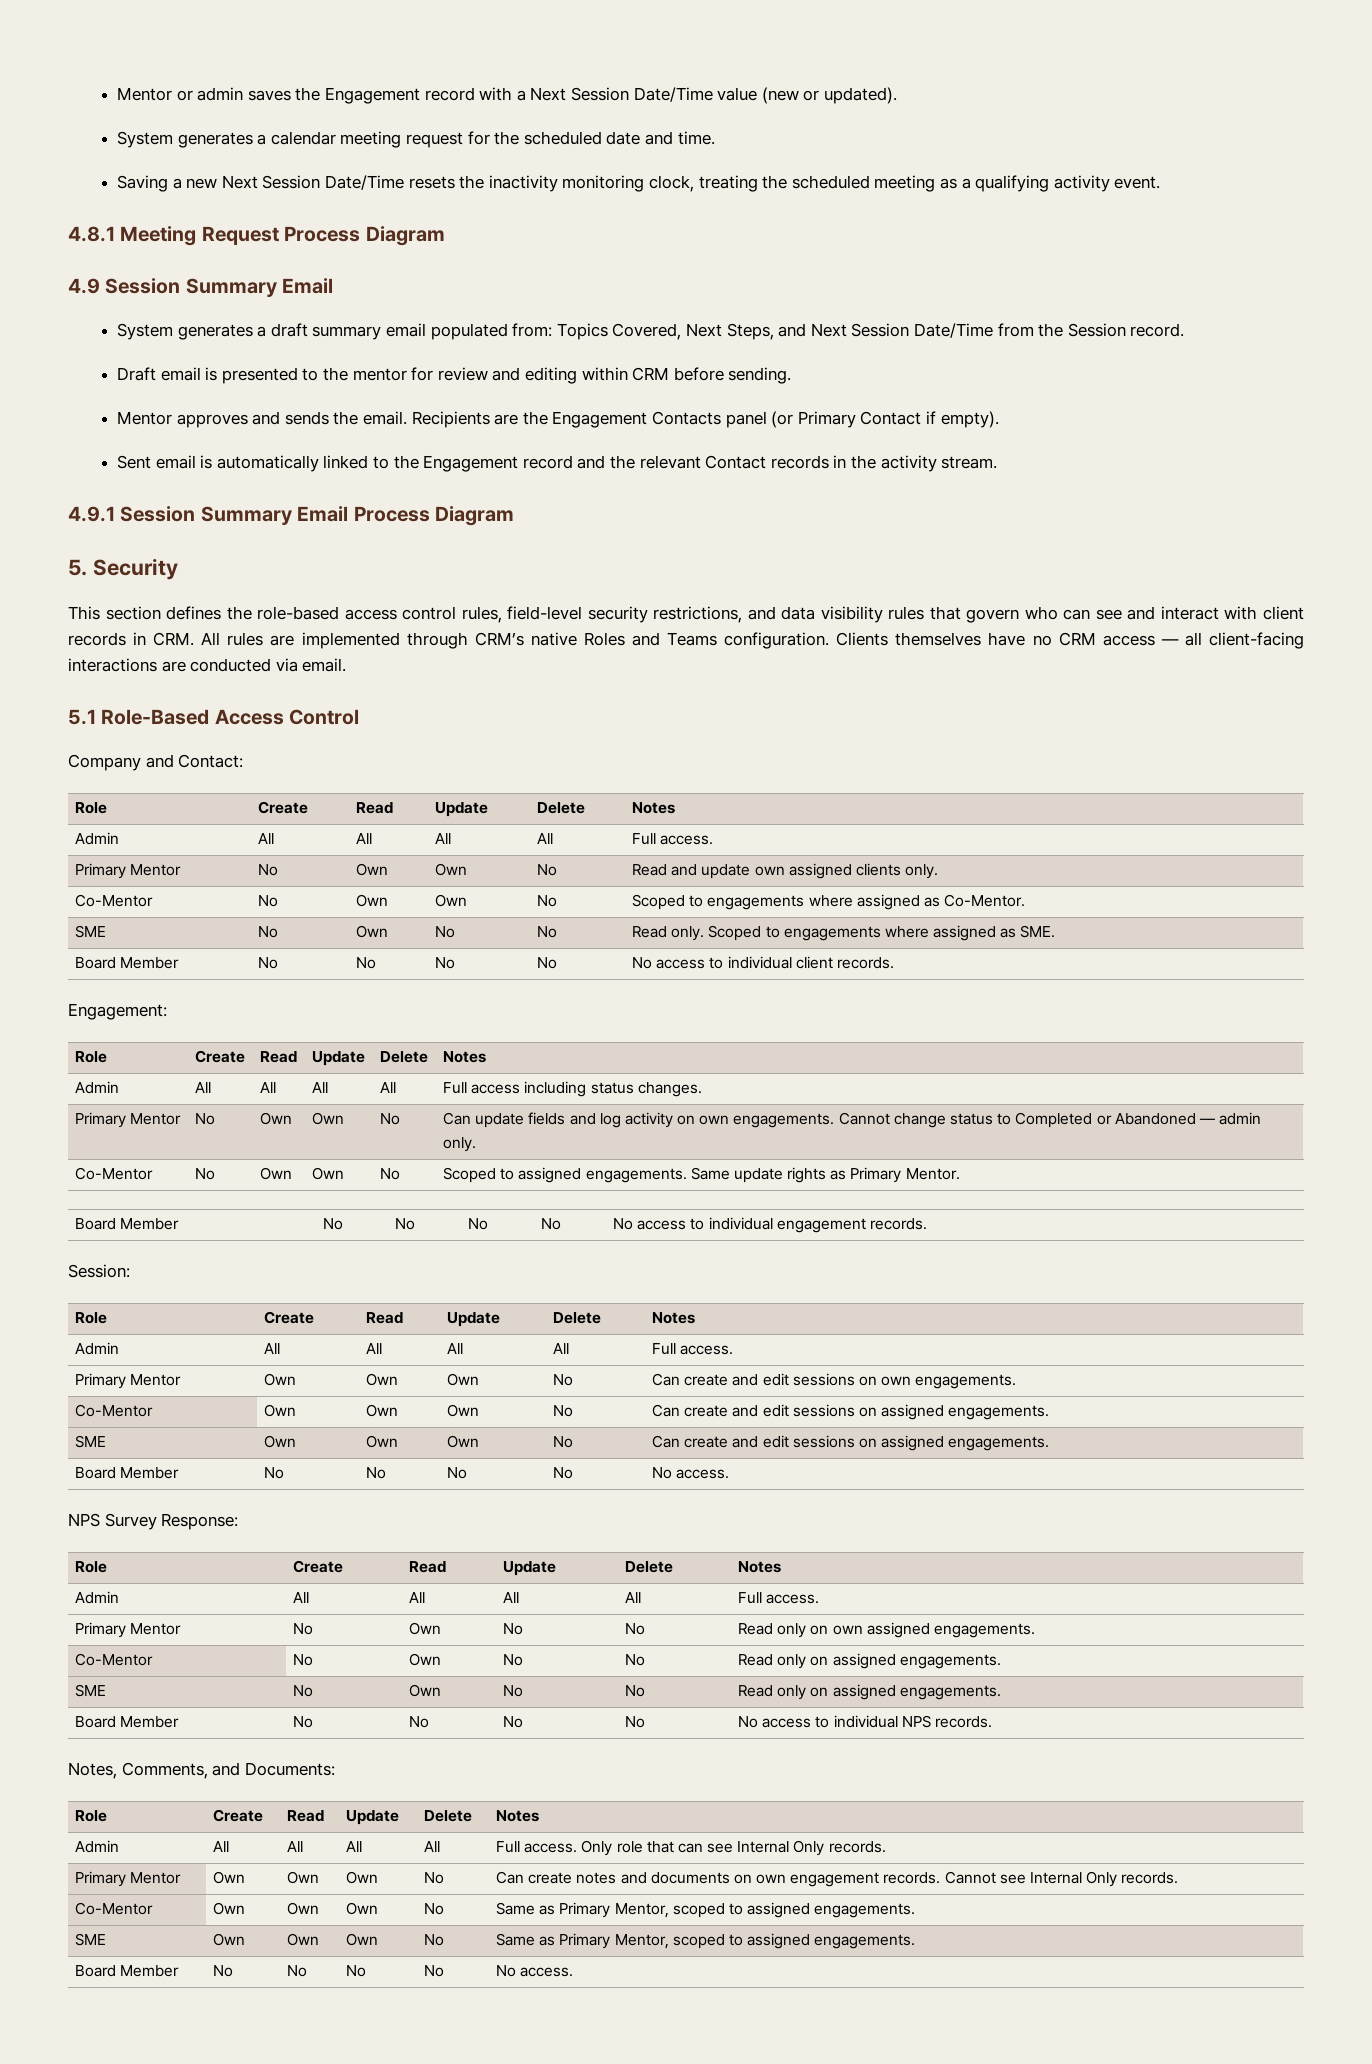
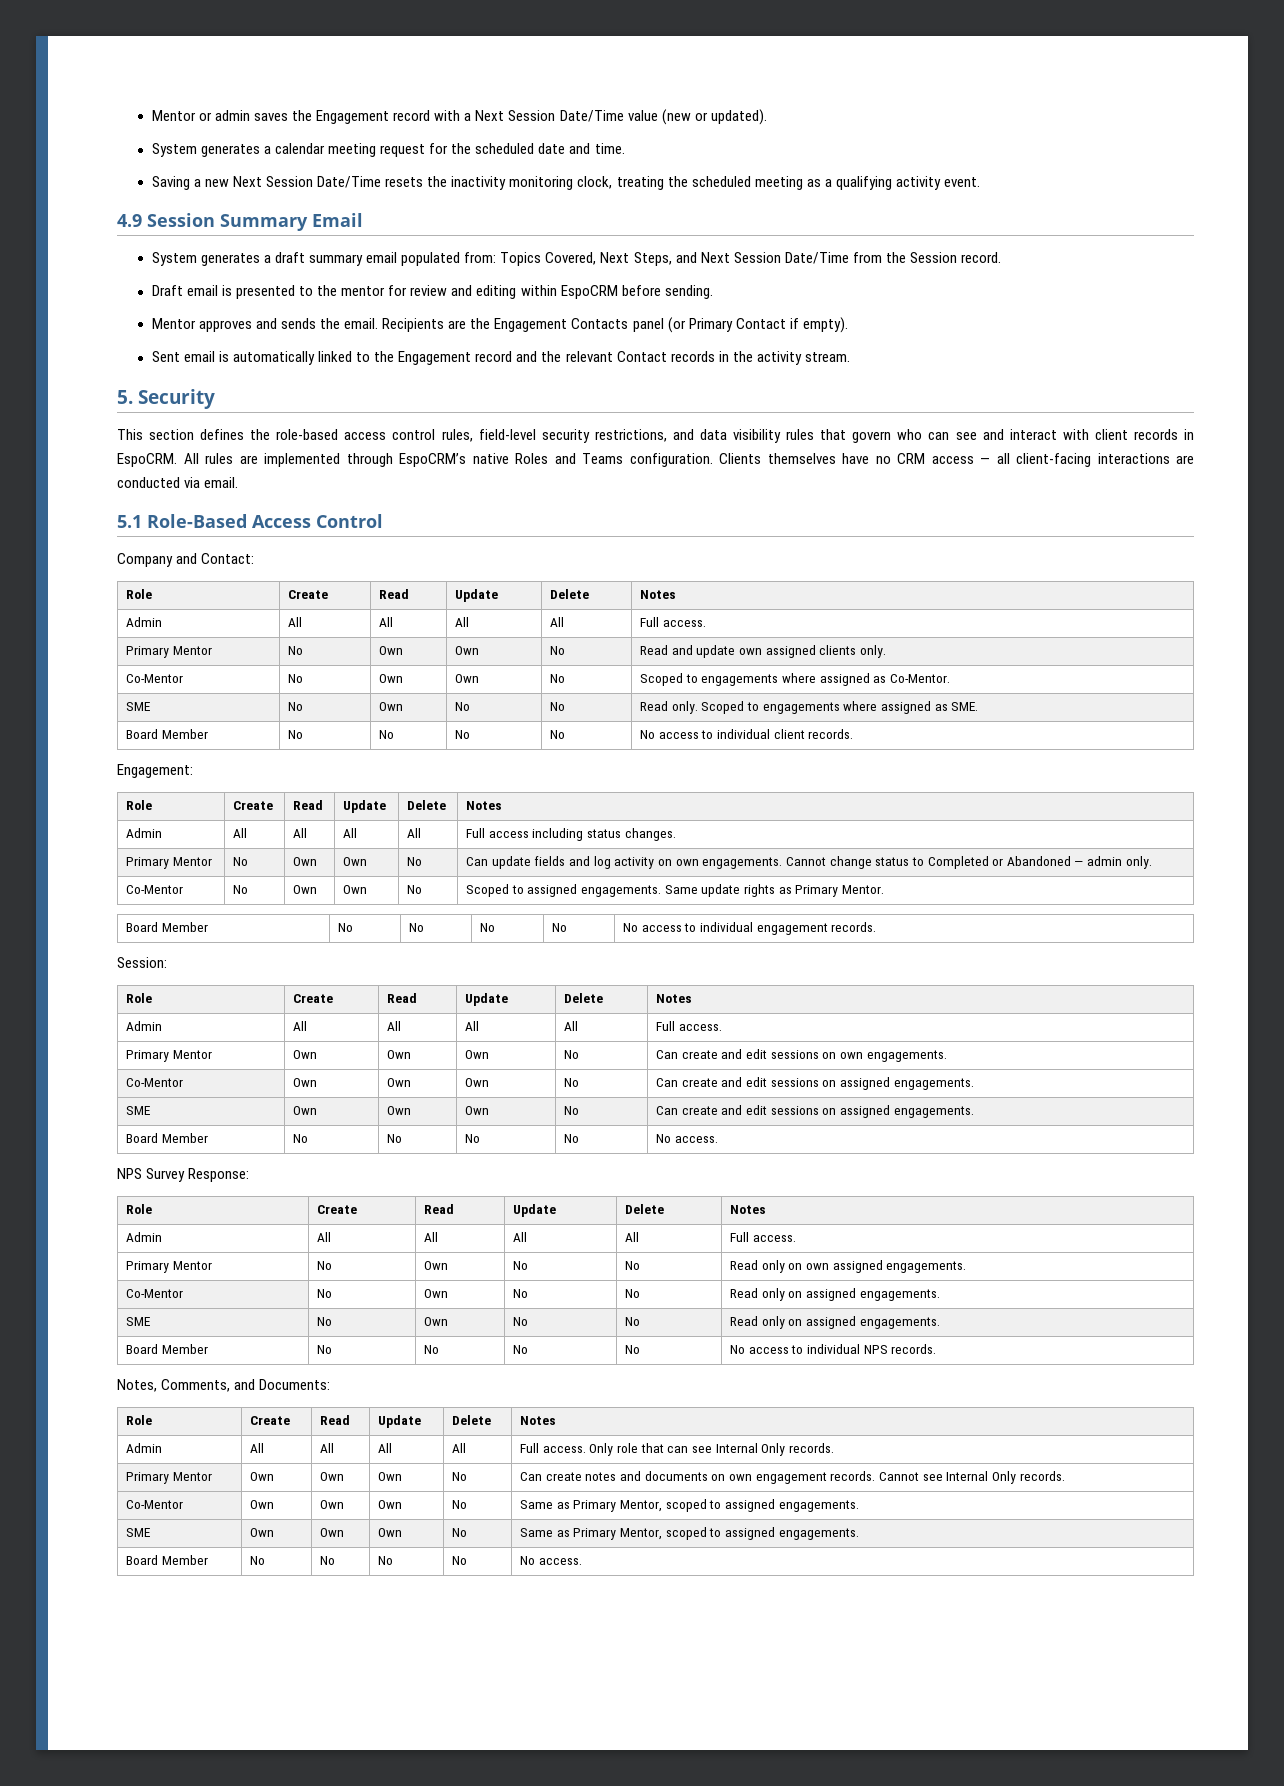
- 4.8.1 Meeting Request Process Diagram
- Draft email is presented to the mentor for review and editing within CRM before sending.
+ Draft email is presented to the mentor for review and editing within EspoCRM before sending.
- 4.9.1 Session Summary Email Process Diagram
- This section defines the role-based access control rules, field-level security restrictions, and data visibility rules that govern who can see and interact with client records in CRM. All rules are implemented through CRM’s native Roles and Teams configuration.
+ This section defines the role-based access control rules, field-level security restrictions, and data visibility rules that govern who can see and interact with client records in EspoCRM. All rules are implemented through EspoCRM’s native Roles and Teams configuration.

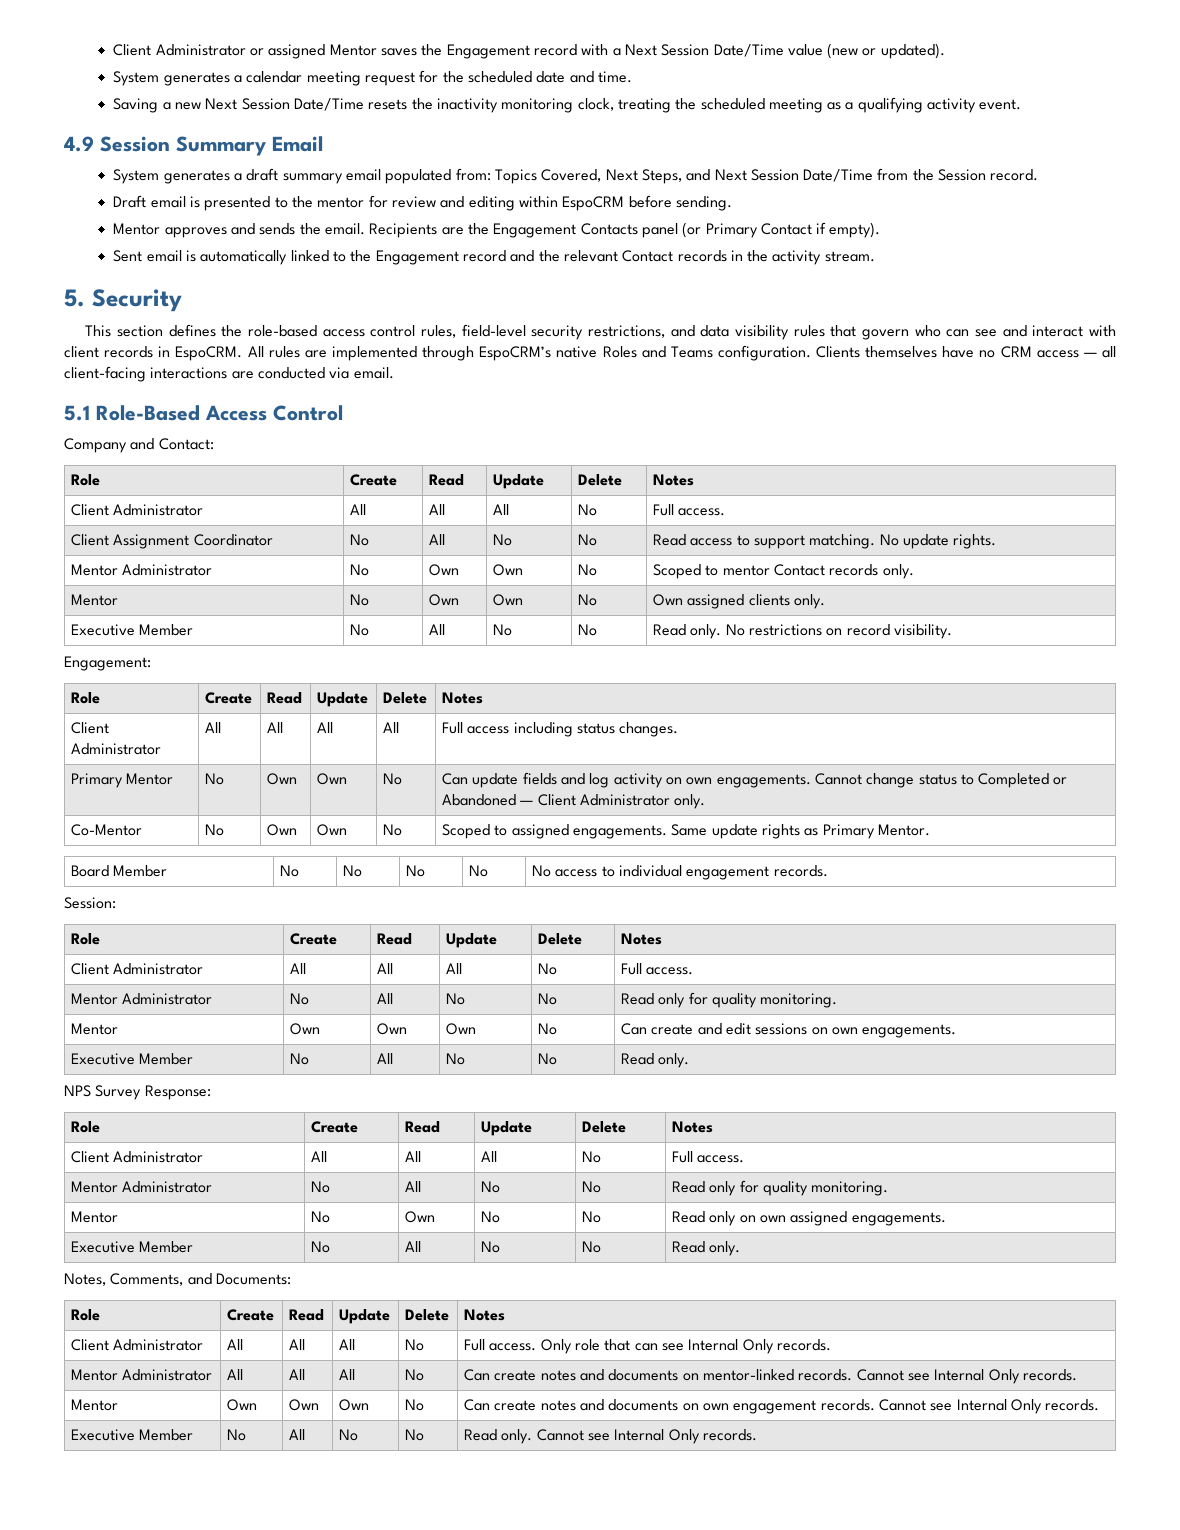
- Mentor or admin saves the Engagement record with a Next Session Date/Time value (new or updated).
+ Client Administrator or assigned Mentor saves the Engagement record with a Next Session Date/Time value (new or updated).
  Company and Contact:
  Role | Create | Read | Update | Delete | Notes
- Admin | All | All | All | All | Full access.
- Primary Mentor | No | Own | Own | No | Read and update own assigned clients only.
- Co-Mentor | No | Own | Own | No | Scoped to engagements where assigned as Co-Mentor.
- SME | No | Own | No | No | Read only. Scoped to engagements where assigned as SME.
- Board Member | No | No | No | No | No access to individual client records.
+ Client Administrator | All | All | All | No | Full access.
+ Client Assignment Coordinator | No | All | No | No | Read access to support matching. No update rights.
+ Mentor Administrator | No | Own | Own | No | Scoped to mentor Contact records only.
+ Mentor | No | Own | Own | No | Own assigned clients only.
+ Executive Member | No | All | No | No | Read only. No restrictions on record visibility.
- Admin | All | All | All | All | Full access including status changes.
+ Client Administrator | All | All | All | All | Full access including status changes.
- Primary Mentor | No | Own | Own | No | Can update fields and log activity on own engagements. Cannot change status to Completed or Abandoned — admin only.
+ Primary Mentor | No | Own | Own | No | Can update fields and log activity on own engagements. Cannot change status to Completed or Abandoned — Client Administrator only.
  Session:
  Role | Create | Read | Update | Delete | Notes
- Admin | All | All | All | All | Full access.
- Primary Mentor | Own | Own | Own | No | Can create and edit sessions on own engagements.
- Co-Mentor | Own | Own | Own | No | Can create and edit sessions on assigned engagements.
- SME | Own | Own | Own | No | Can create and edit sessions on assigned engagements.
- Board Member | No | No | No | No | No access.
+ Client Administrator | All | All | All | No | Full access.
+ Mentor Administrator | No | All | No | No | Read only for quality monitoring.
+ Mentor | Own | Own | Own | No | Can create and edit sessions on own engagements.
+ Executive Member | No | All | No | No | Read only.
  NPS Survey Response:
  Role | Create | Read | Update | Delete | Notes
- Admin | All | All | All | All | Full access.
- Primary Mentor | No | Own | No | No | Read only on own assigned engagements.
- Co-Mentor | No | Own | No | No | Read only on assigned engagements.
- SME | No | Own | No | No | Read only on assigned engagements.
- Board Member | No | No | No | No | No access to individual NPS records.
+ Client Administrator | All | All | All | No | Full access.
+ Mentor Administrator | No | All | No | No | Read only for quality monitoring.
+ Mentor | No | Own | No | No | Read only on own assigned engagements.
+ Executive Member | No | All | No | No | Read only.
- Admin | All | All | All | All | Full access. Only role that can see Internal Only records.
+ Client Administrator | All | All | All | No | Full access. Only role that can see Internal Only records.
- Primary Mentor | Own | Own | Own | No | Can create notes and documents on own engagement records. Cannot see Internal Only records.
+ Mentor Administrator | All | All | All | No | Can create notes and documents on mentor-linked records. Cannot see Internal Only records.
+ Mentor | Own | Own | Own | No | Can create notes and documents on own engagement records. Cannot see Internal Only records.
- Co-Mentor | Own | Own | Own | No | Same as Primary Mentor, scoped to assigned engagements.
- SME | Own | Own | Own | No | Same as Primary Mentor, scoped to assigned engagements.
- Board Member | No | No | No | No | No access.
+ Executive Member | No | All | No | No | Read only. Cannot see Internal Only records.

